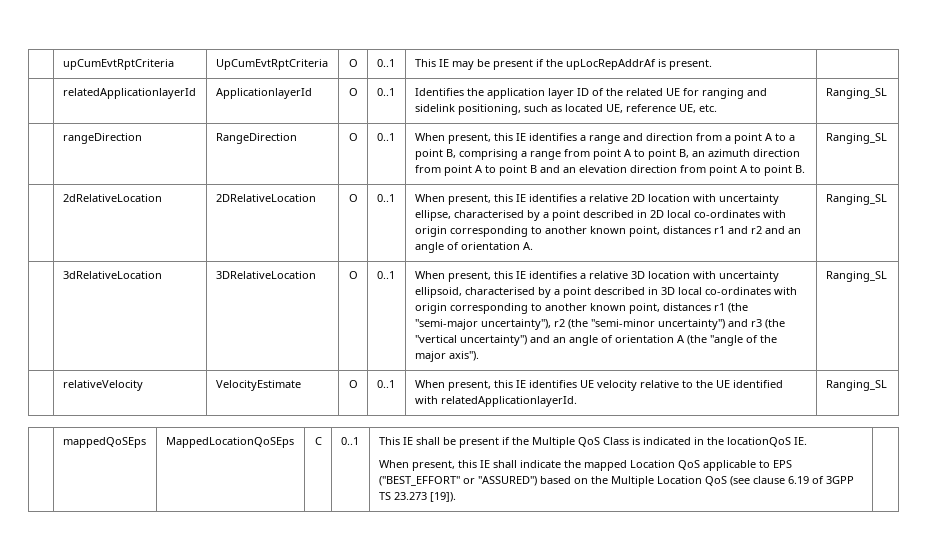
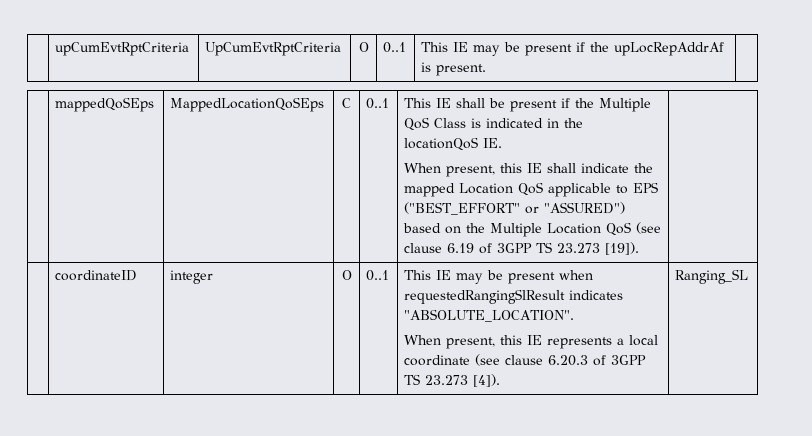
- | relatedApplicationlayerId | ApplicationlayerId | O | 0..1 | Identifies the application layer ID of the related UE for ranging and sidelink positioning, such as located UE, reference UE, etc. | Ranging_SL
- | rangeDirection | RangeDirection | O | 0..1 | When present, this IE identifies a range and direction from a point A to a point B, comprising a range from point A to point B, an azimuth direction from point A to point B and an elevation direction from point A to point B. | Ranging_SL
- | 2dRelativeLocation | 2DRelativeLocation | O | 0..1 | When present, this IE identifies a relative 2D location with uncertainty ellipse, characterised by a point described in 2D local co-ordinates with origin corresponding to another known point, distances r1 and r2 and an angle of orientation A. | Ranging_SL
- | 3dRelativeLocation | 3DRelativeLocation | O | 0..1 | When present, this IE identifies a relative 3D location with uncertainty ellipsoid, characterised by a point described in 3D local co-ordinates with origin corresponding to another known point, distances r1 (the "semi-major uncertainty"), r2 (the "semi-minor uncertainty") and r3 (the "vertical uncertainty") and an angle of orientation A (the "angle of the major axis"). | Ranging_SL
- | relativeVelocity | VelocityEstimate | O | 0..1 | When present, this IE identifies UE velocity relative to the UE identified with relatedApplicationlayerId. | Ranging_SL
+ | coordinateID | integer | O | 0..1 | This IE may be present when requestedRangingSlResult indicates "ABSOLUTE_LOCATION".
+ When present, this IE represents a local coordinate (see clause 6.20.3 of 3GPP TS 23.273 [4]). | Ranging_SL

